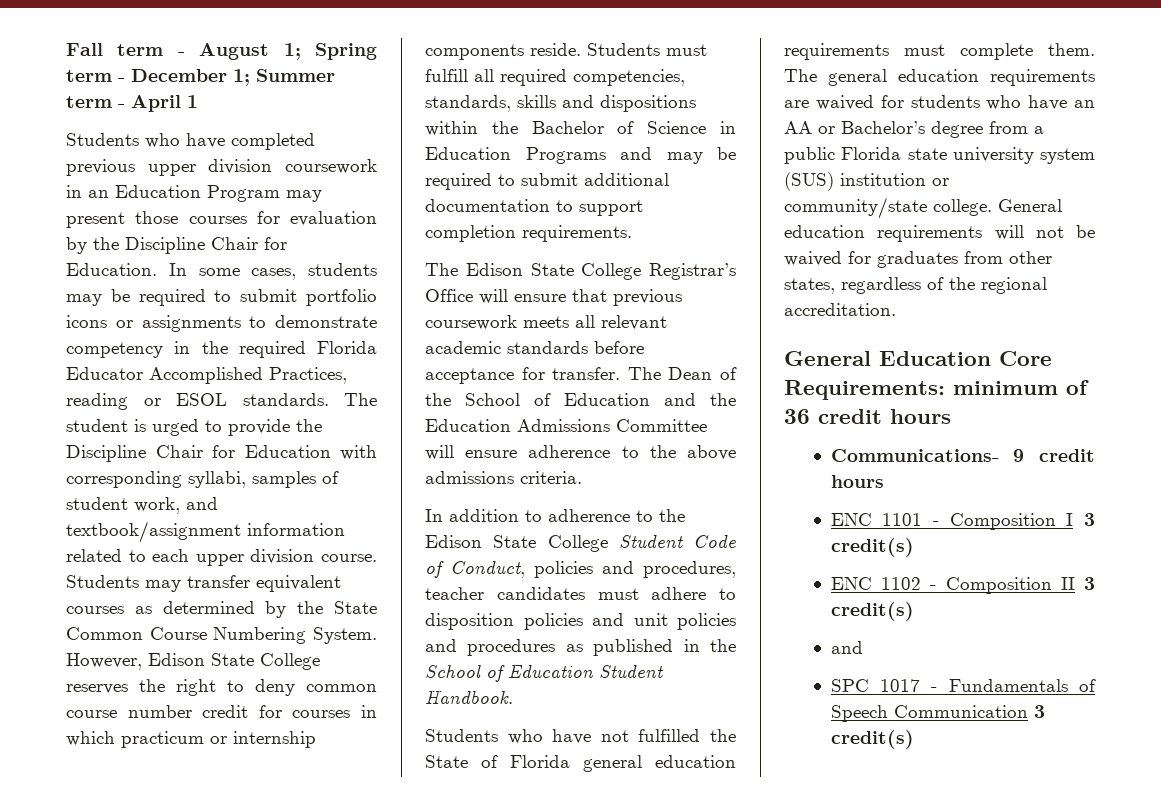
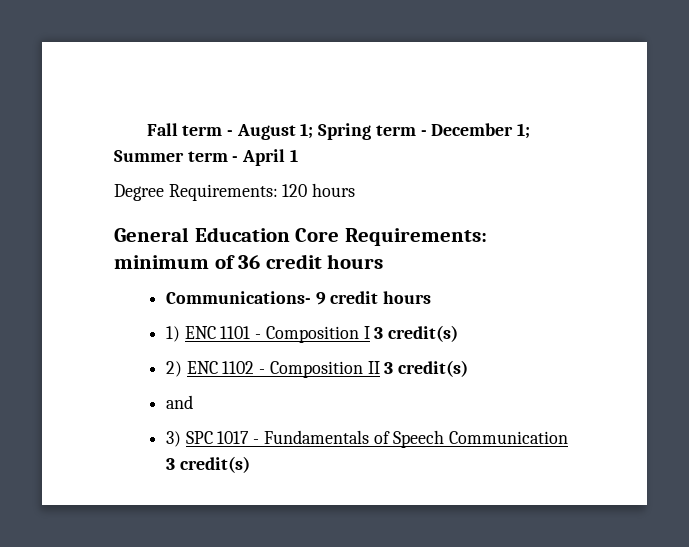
- Students who have completed previous upper division coursework in an Education Program may present those courses for evaluation by the Discipline Chair for Education. In some cases, students may be required to submit portfolio icons or assignments to demonstrate competency in the required Florida Educator Accomplished Practices, reading or ESOL standards. The student is urged to provide the Discipline Chair for Education with corresponding syllabi, samples of student work, and textbook/assignment information related to each upper division course. Students may transfer equivalent courses as determined by the State Common Course Numbering System. However, Edison State College reserves the right to deny common course number credit for courses in which practicum or internship components reside. Students must fulfill all required competencies, standards, skills and dispositions within the Bachelor of Science in Education Programs and may be required to submit additional documentation to support completion requirements.
- The Edison State College Registrar’s Office will ensure that previous coursework meets all relevant academic standards before acceptance for transfer. The Dean of the School of Education and the Education Admissions Committee will ensure adherence to the above admissions criteria.
- In addition to adherence to the Edison State College Student Code of Conduct, policies and procedures, teacher candidates must adhere to disposition policies and unit policies and procedures as published in the School of Education Student Handbook.
- Students who have not fulfilled the State of Florida general education requirements must complete them. The general education requirements are waived for students who have an AA or Bachelor’s degree from a public Florida state university system (SUS) institution or community/state college. General education requirements will not be waived for graduates from other states, regardless of the regional accreditation.
+ Degree Requirements: 120 hours
- ENC 1101 - Composition I 3 credit(s)
+ 1) ENC 1101 - Composition I 3 credit(s)
- ENC 1102 - Composition II 3 credit(s)
+ 2) ENC 1102 - Composition II 3 credit(s)
- SPC 1017 - Fundamentals of Speech Communication 3 credit(s)
+ 3) SPC 1017 - Fundamentals of Speech Communication 3 credit(s)

